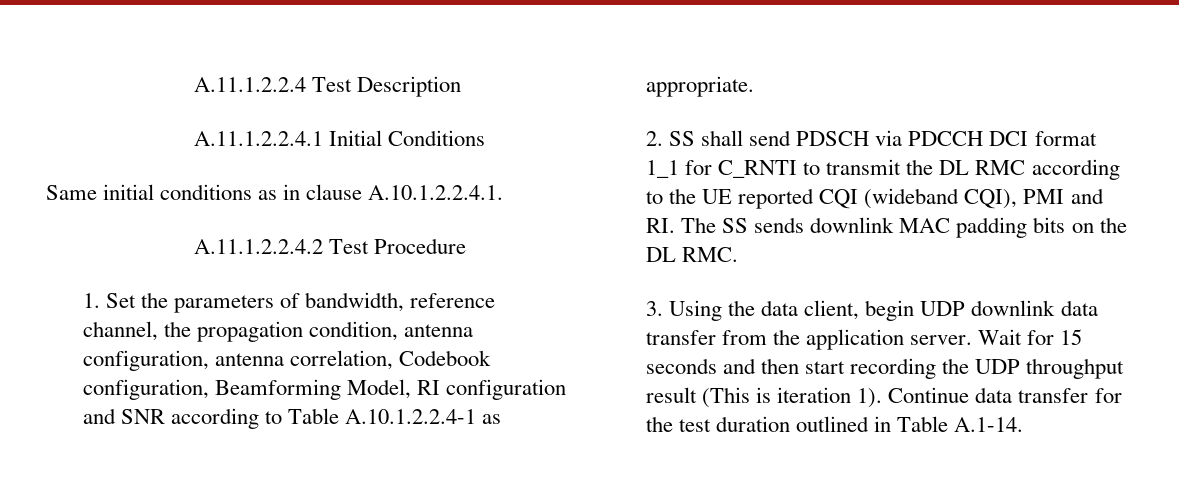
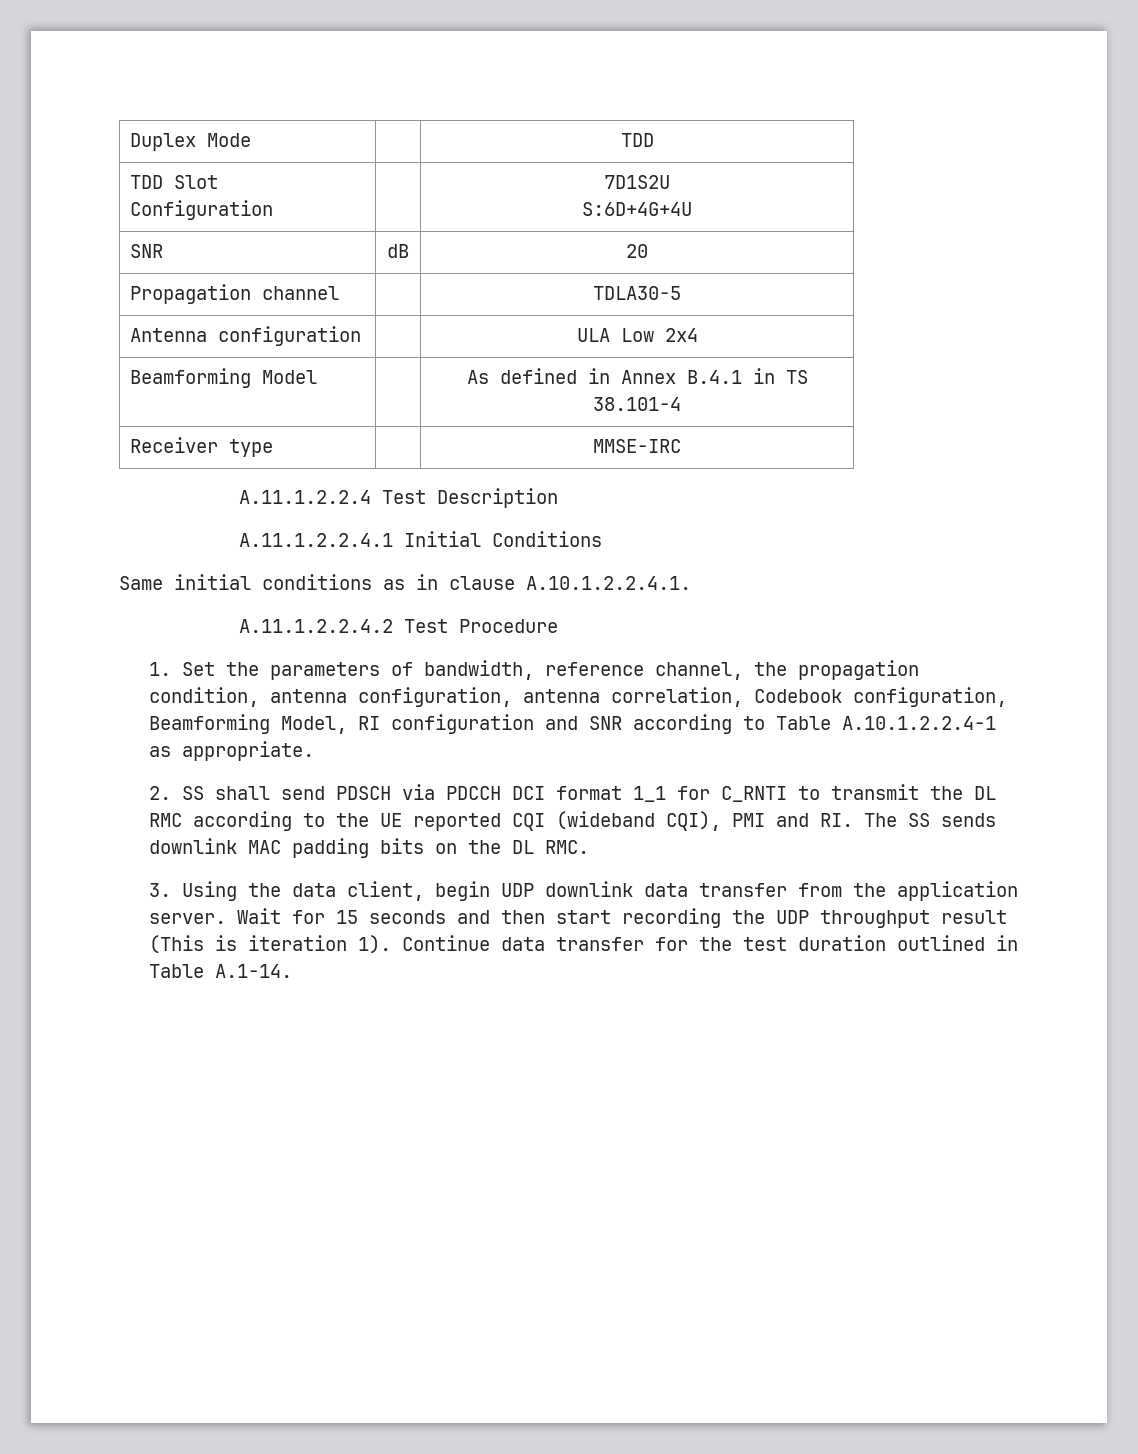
+ Duplex Mode | | TDD
+ TDD Slot Configuration | | 7D1S2U
+ S:6D+4G+4U
+ SNR | dB | 20
+ Propagation channel | | TDLA30-5
+ Antenna configuration | | ULA Low 2x4
+ Beamforming Model | | As defined in Annex B.4.1 in TS 38.101-4
+ Receiver type | | MMSE-IRC

